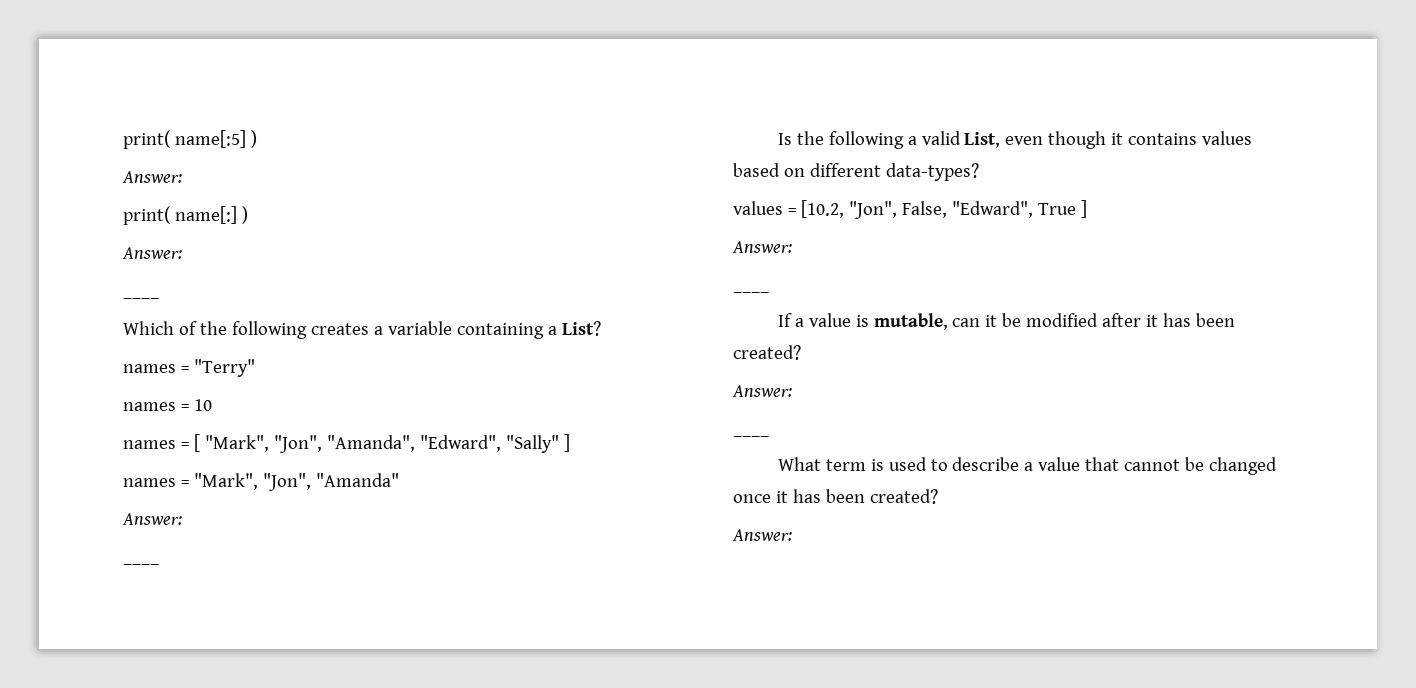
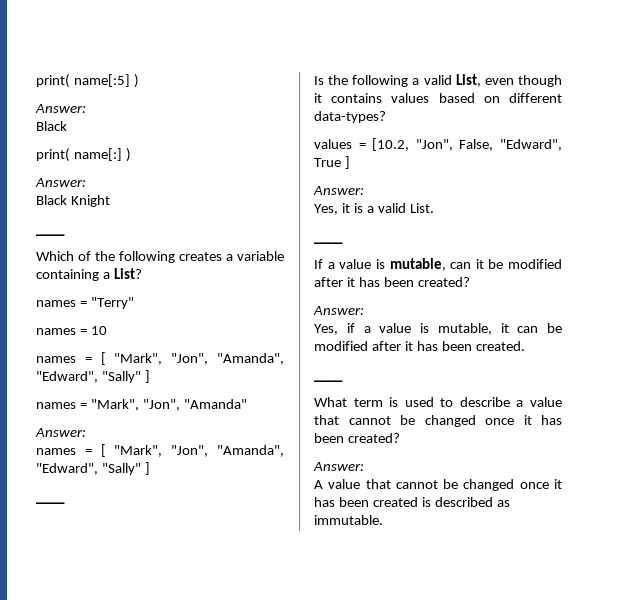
  print( name[:5] )
  Answer:
+ Black
+ Black Knight
  names = "Mark", "Jon", "Amanda"
  Answer:
+ names = [ "Mark", "Jon", "Amanda", "Edward", "Sally" ]
+ Yes, it is a valid List.
+ Yes, if a value is mutable, it can be modified after it has been created.
+ A value that cannot be changed once it has been created is described as immutable.

